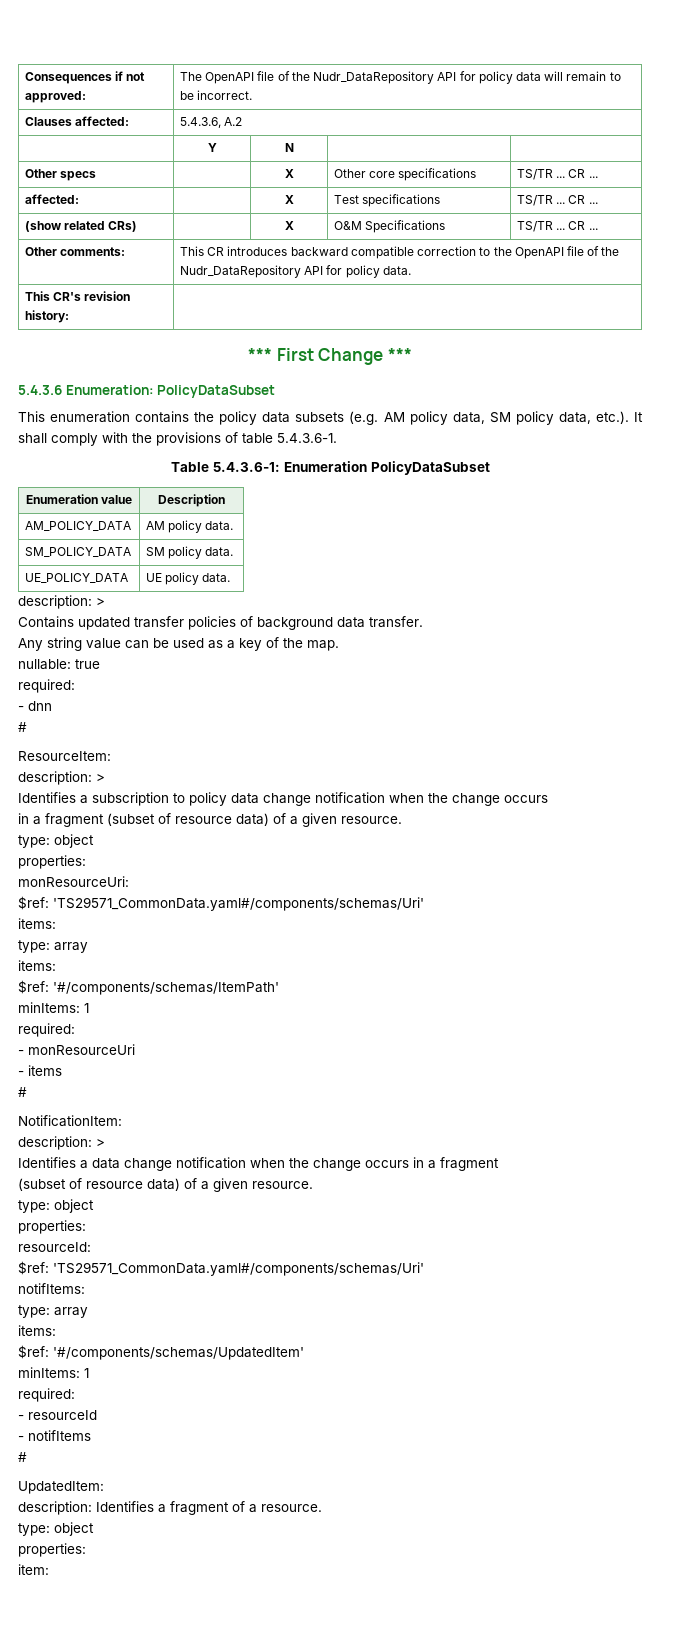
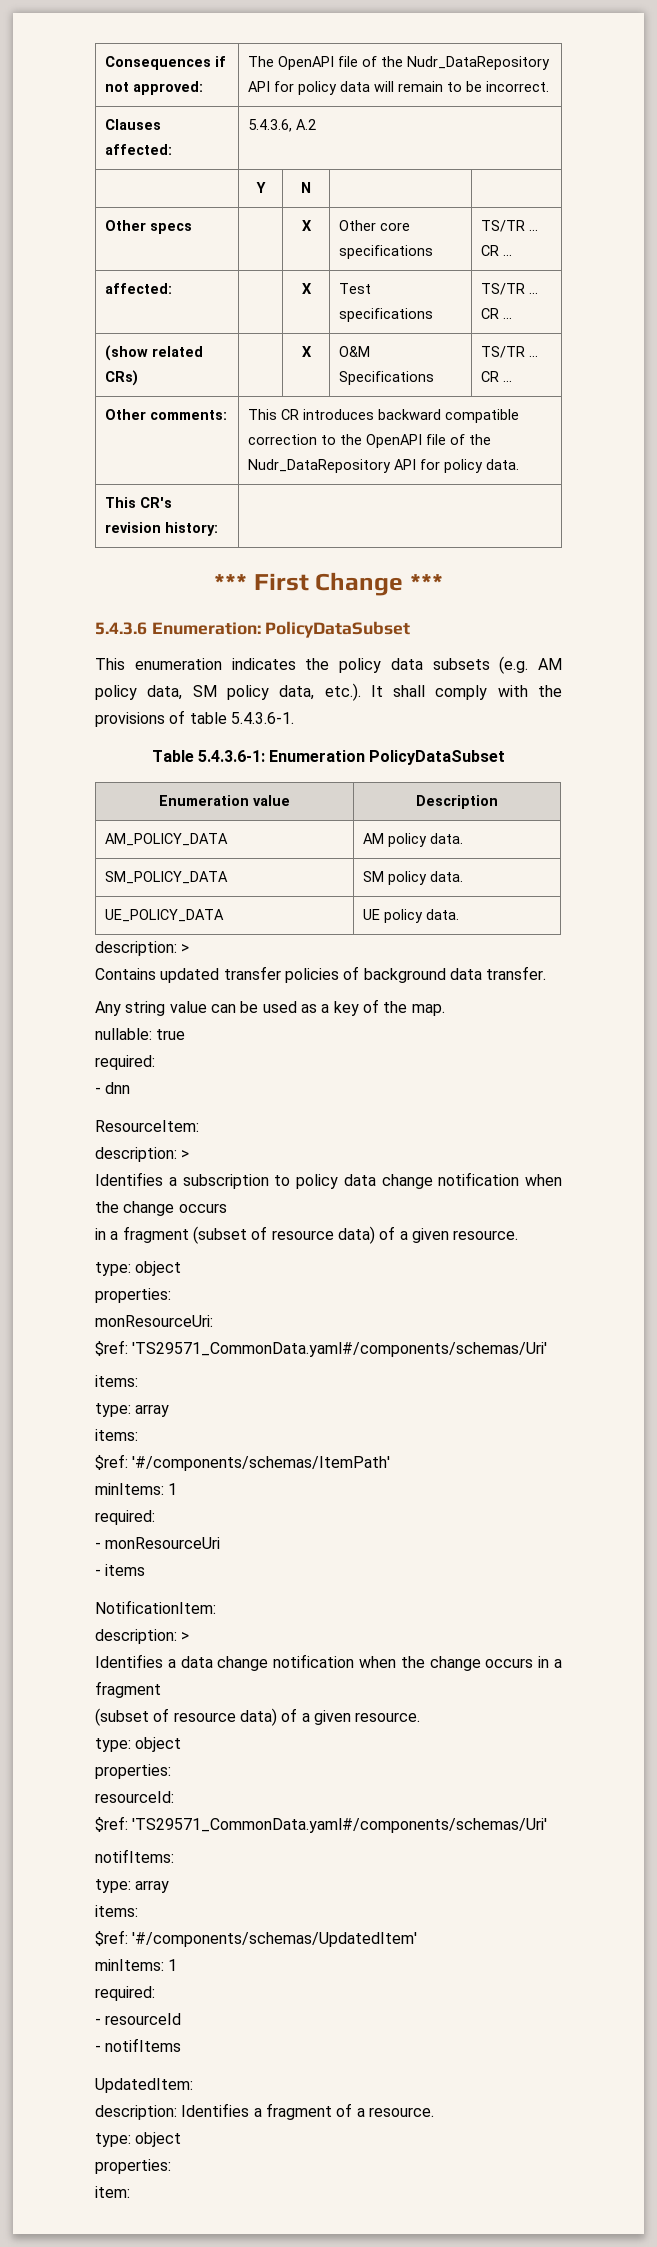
- This enumeration contains the policy data subsets (e.g. AM policy data, SM policy data, etc.). It shall comply with the provisions of table 5.4.3.6-1.
+ This enumeration indicates the policy data subsets (e.g. AM policy data, SM policy data, etc.). It shall comply with the provisions of table 5.4.3.6-1.
  - dnn
- #
  - items
- #
  - notifItems
- #

